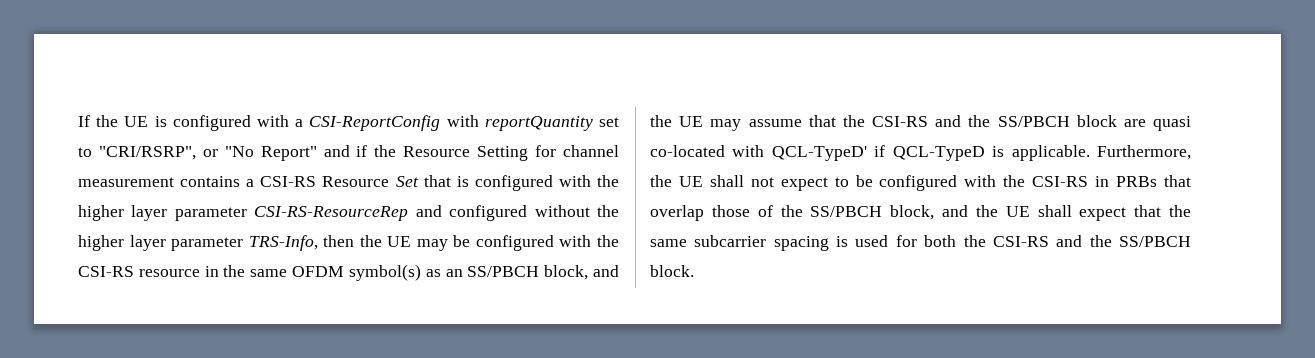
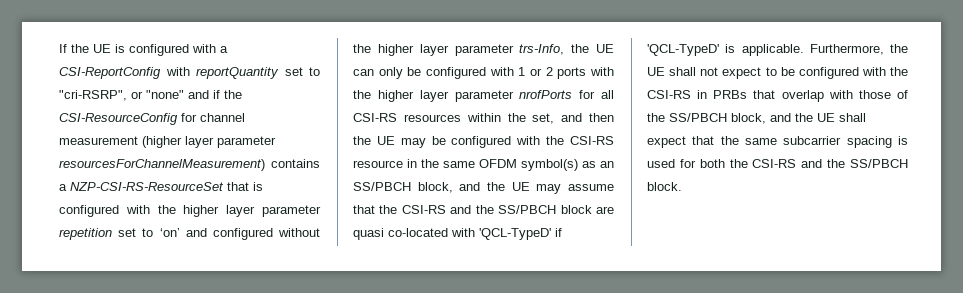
- If the UE is configured with a CSI-ReportConfig with reportQuantity set to "CRI/RSRP", or "No Report" and if the Resource Setting for channel measurement contains a CSI-RS Resource Set that is configured with the higher layer parameter CSI-RS-ResourceRep and configured without the higher layer parameter TRS-Info, then the UE may be configured with the CSI-RS resource in the same OFDM symbol(s) as an SS/PBCH block, and the UE may assume that the CSI-RS and the SS/PBCH block are quasi co-located with QCL-TypeD' if QCL-TypeD is applicable.
+ If the UE is configured with a CSI-ReportConfig with reportQuantity set to "cri-RSRP", or "none" and if the CSI-ResourceConfig for channel measurement (higher layer parameter resourcesForChannelMeasurement) contains a NZP-CSI-RS-ResourceSet that is configured with the higher layer parameter repetition set to ‘on’ and configured without the higher layer parameter trs-Info, the UE can only be configured with 1 or 2 ports with the higher layer parameter nrofPorts for all CSI-RS resources within the set, and then the UE may be configured with the CSI-RS resource in the same OFDM symbol(s) as an SS/PBCH block, and the UE may assume that the CSI-RS and the SS/PBCH block are quasi co-located with 'QCL-TypeD' if 'QCL-TypeD' is applicable.
- Furthermore, the UE shall not expect to be configured with the CSI-RS in PRBs that overlap those of the SS/PBCH block, and the UE shall expect that the same subcarrier spacing is used for both the CSI-RS and the SS/PBCH block.
+ Furthermore, the UE shall not expect to be configured with the CSI-RS in PRBs that overlap with those of the SS/PBCH block, and the UE shall expect that the same subcarrier spacing is used for both the CSI-RS and the SS/PBCH block.

